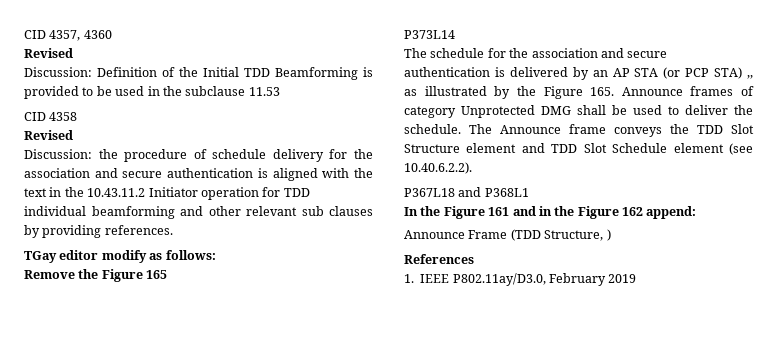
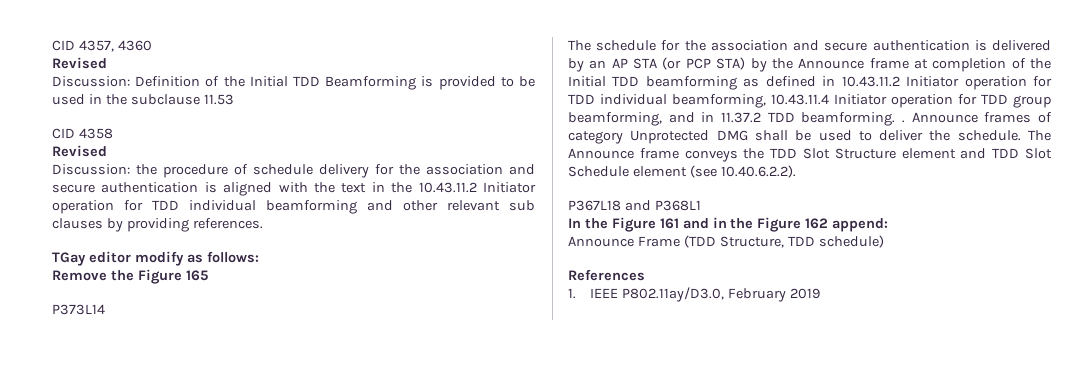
- The schedule for the association and secure authentication is delivered by an AP STA (or PCP STA) ,, as illustrated by the Figure 165. Announce frames of category Unprotected DMG shall be used to deliver the schedule.
+ The schedule for the association and secure authentication is delivered by an AP STA (or PCP STA) by the Announce frame at completion of the Initial TDD beamforming as defined in 10.43.11.2 Initiator operation for TDD individual beamforming, 10.43.11.4 Initiator operation for TDD group beamforming, and in 11.37.2 TDD beamforming. . Announce frames of category Unprotected DMG shall be used to deliver the schedule.
- Announce Frame (TDD Structure, )
+ Announce Frame (TDD Structure, TDD schedule)

